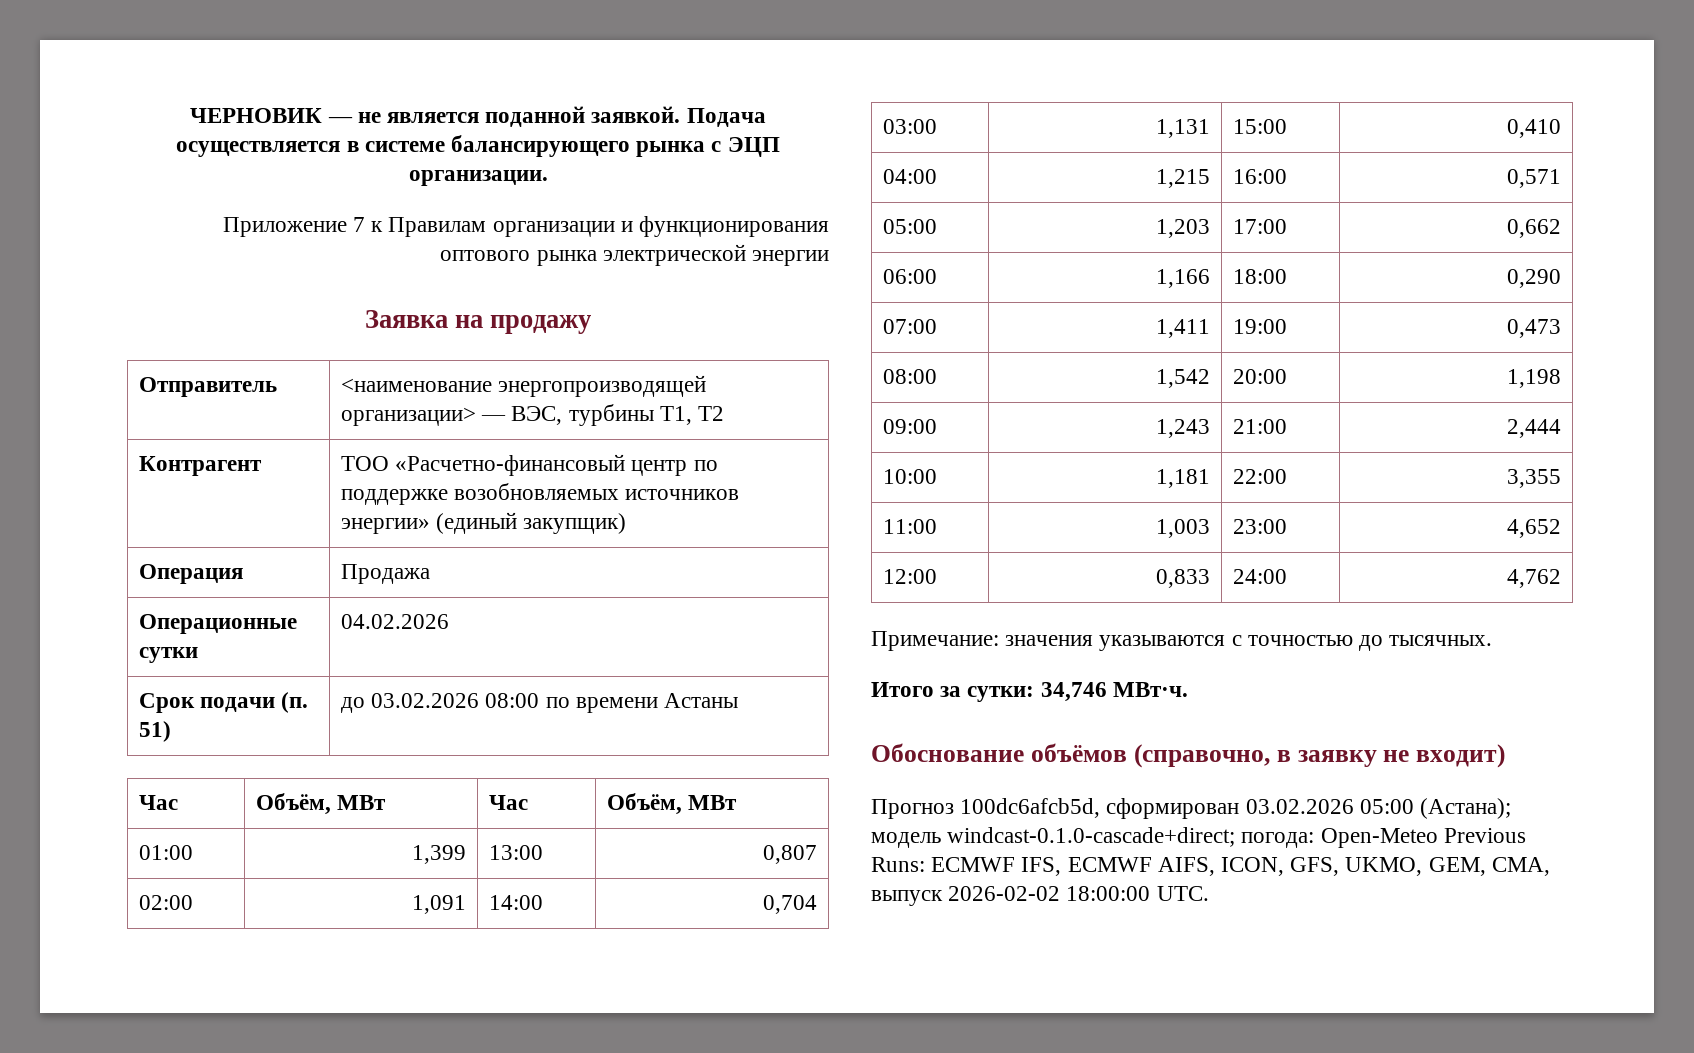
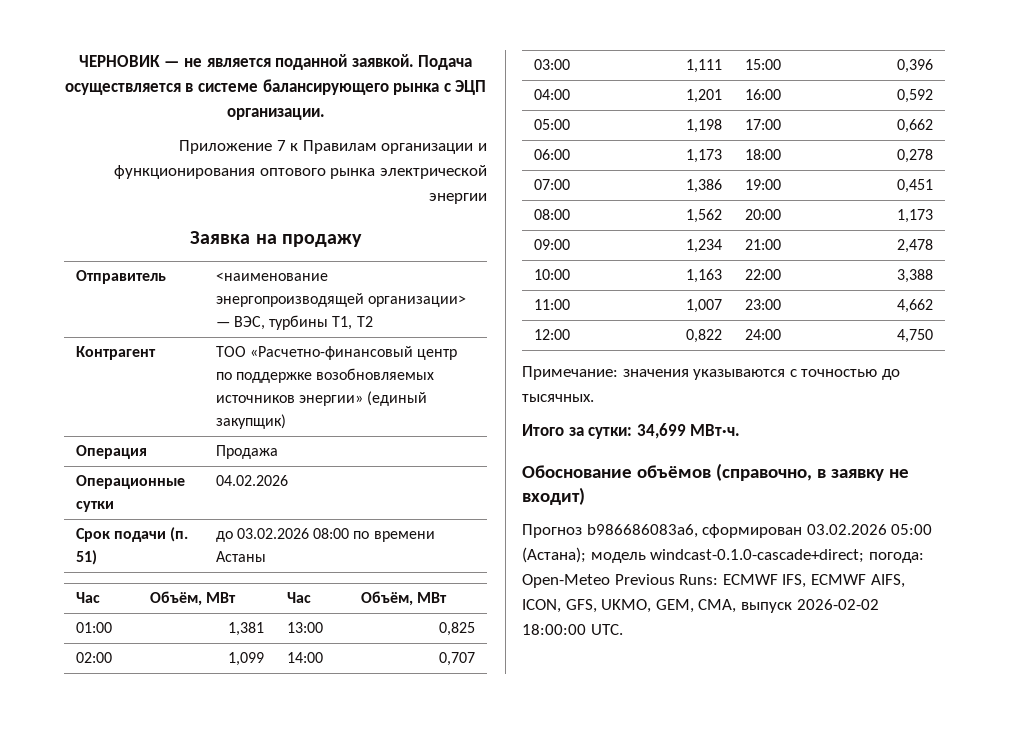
- 01:00 | 1,399 | 13:00 | 0,807
+ 01:00 | 1,381 | 13:00 | 0,825
- 02:00 | 1,091 | 14:00 | 0,704
+ 02:00 | 1,099 | 14:00 | 0,707
- 03:00 | 1,131 | 15:00 | 0,410
+ 03:00 | 1,111 | 15:00 | 0,396
- 04:00 | 1,215 | 16:00 | 0,571
+ 04:00 | 1,201 | 16:00 | 0,592
- 05:00 | 1,203 | 17:00 | 0,662
+ 05:00 | 1,198 | 17:00 | 0,662
- 06:00 | 1,166 | 18:00 | 0,290
+ 06:00 | 1,173 | 18:00 | 0,278
- 07:00 | 1,411 | 19:00 | 0,473
+ 07:00 | 1,386 | 19:00 | 0,451
- 08:00 | 1,542 | 20:00 | 1,198
+ 08:00 | 1,562 | 20:00 | 1,173
- 09:00 | 1,243 | 21:00 | 2,444
+ 09:00 | 1,234 | 21:00 | 2,478
- 10:00 | 1,181 | 22:00 | 3,355
+ 10:00 | 1,163 | 22:00 | 3,388
- 11:00 | 1,003 | 23:00 | 4,652
+ 11:00 | 1,007 | 23:00 | 4,662
- 12:00 | 0,833 | 24:00 | 4,762
+ 12:00 | 0,822 | 24:00 | 4,750
- Итого за сутки: 34,746 МВт·ч.
+ Итого за сутки: 34,699 МВт·ч.
- Прогноз 100dc6afcb5d, сформирован 03.02.2026 05:00 (Астана); модель windcast-0.1.0-cascade+direct; погода: Open-Meteo Previous Runs: ECMWF IFS, ECMWF AIFS, ICON, GFS, UKMO, GEM, CMA, выпуск 2026-02-02 18:00:00 UTC.
+ Прогноз b986686083a6, сформирован 03.02.2026 05:00 (Астана); модель windcast-0.1.0-cascade+direct; погода: Open-Meteo Previous Runs: ECMWF IFS, ECMWF AIFS, ICON, GFS, UKMO, GEM, CMA, выпуск 2026-02-02 18:00:00 UTC.

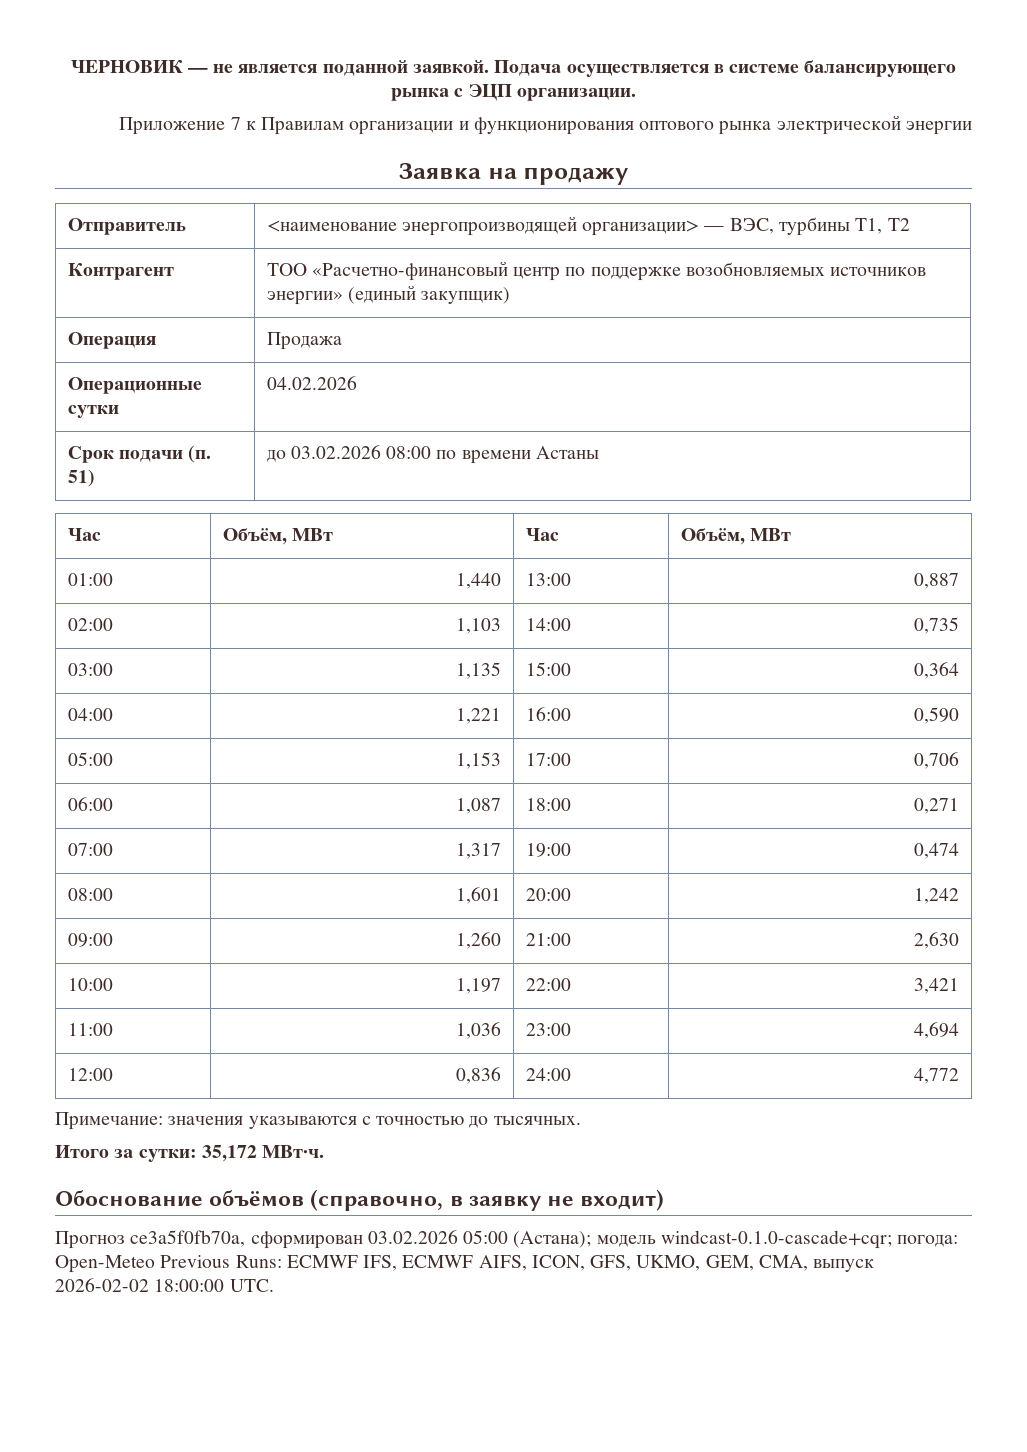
- 01:00 | 1,381 | 13:00 | 0,825
+ 01:00 | 1,440 | 13:00 | 0,887
- 02:00 | 1,099 | 14:00 | 0,707
+ 02:00 | 1,103 | 14:00 | 0,735
- 03:00 | 1,111 | 15:00 | 0,396
+ 03:00 | 1,135 | 15:00 | 0,364
- 04:00 | 1,201 | 16:00 | 0,592
+ 04:00 | 1,221 | 16:00 | 0,590
- 05:00 | 1,198 | 17:00 | 0,662
+ 05:00 | 1,153 | 17:00 | 0,706
- 06:00 | 1,173 | 18:00 | 0,278
+ 06:00 | 1,087 | 18:00 | 0,271
- 07:00 | 1,386 | 19:00 | 0,451
+ 07:00 | 1,317 | 19:00 | 0,474
- 08:00 | 1,562 | 20:00 | 1,173
+ 08:00 | 1,601 | 20:00 | 1,242
- 09:00 | 1,234 | 21:00 | 2,478
+ 09:00 | 1,260 | 21:00 | 2,630
- 10:00 | 1,163 | 22:00 | 3,388
+ 10:00 | 1,197 | 22:00 | 3,421
- 11:00 | 1,007 | 23:00 | 4,662
+ 11:00 | 1,036 | 23:00 | 4,694
- 12:00 | 0,822 | 24:00 | 4,750
+ 12:00 | 0,836 | 24:00 | 4,772
- Итого за сутки: 34,699 МВт·ч.
+ Итого за сутки: 35,172 МВт·ч.
- Прогноз b986686083a6, сформирован 03.02.2026 05:00 (Астана); модель windcast-0.1.0-cascade+direct; погода: Open-Meteo Previous Runs: ECMWF IFS, ECMWF AIFS, ICON, GFS, UKMO, GEM, CMA, выпуск 2026-02-02 18:00:00 UTC.
+ Прогноз ce3a5f0fb70a, сформирован 03.02.2026 05:00 (Астана); модель windcast-0.1.0-cascade+cqr; погода: Open-Meteo Previous Runs: ECMWF IFS, ECMWF AIFS, ICON, GFS, UKMO, GEM, CMA, выпуск 2026-02-02 18:00:00 UTC.

